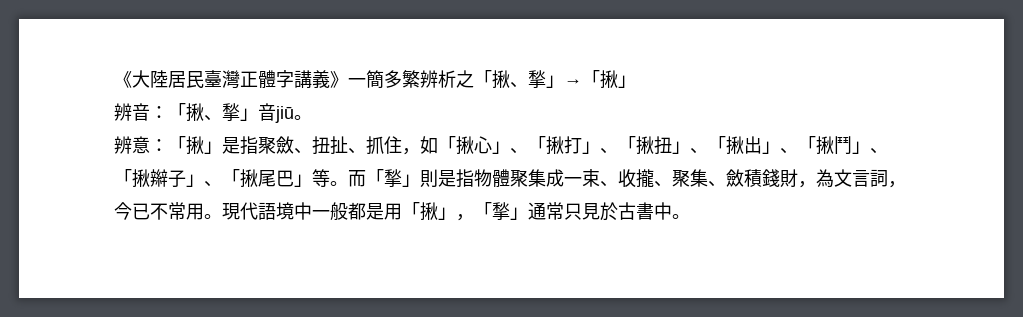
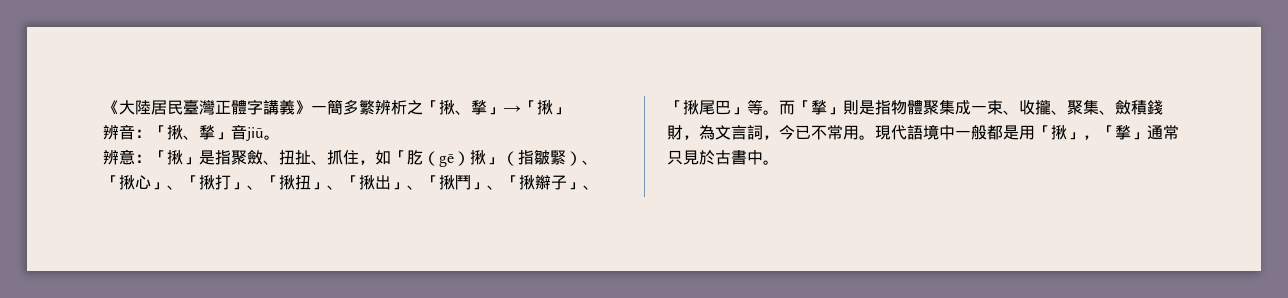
- 辨意：「揪」是指聚斂、扭扯、抓住，如「揪心」、「揪打」、「揪扭」、「揪出」、「揪鬥」、「揪辮子」、「揪尾巴」等。
+ 辨意：「揪」是指聚斂、扭扯、抓住，如「肐（gē）揪」（指皺緊）、「揪心」、「揪打」、「揪扭」、「揪出」、「揪鬥」、「揪辮子」、「揪尾巴」等。

